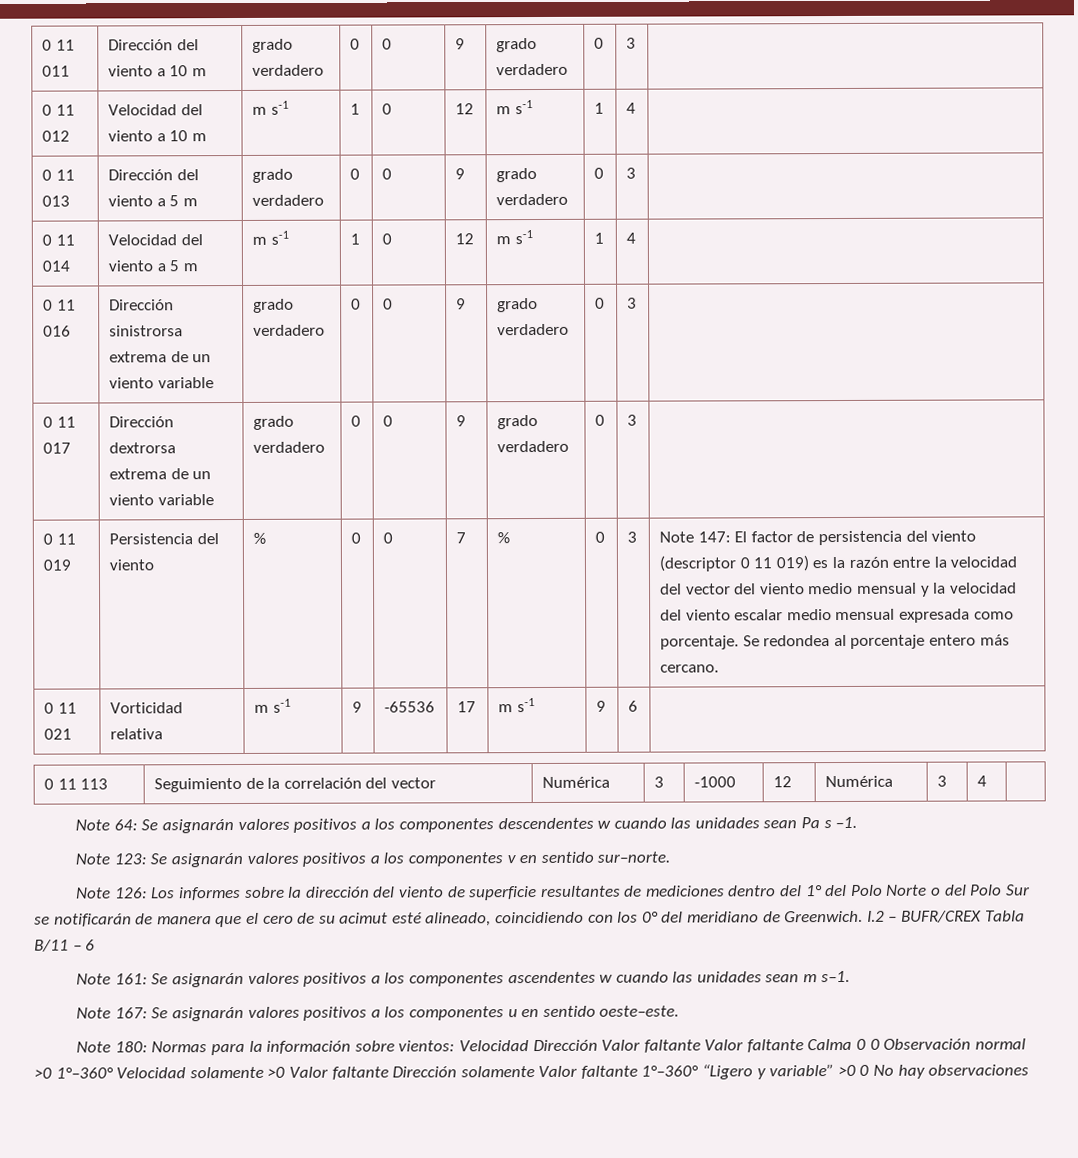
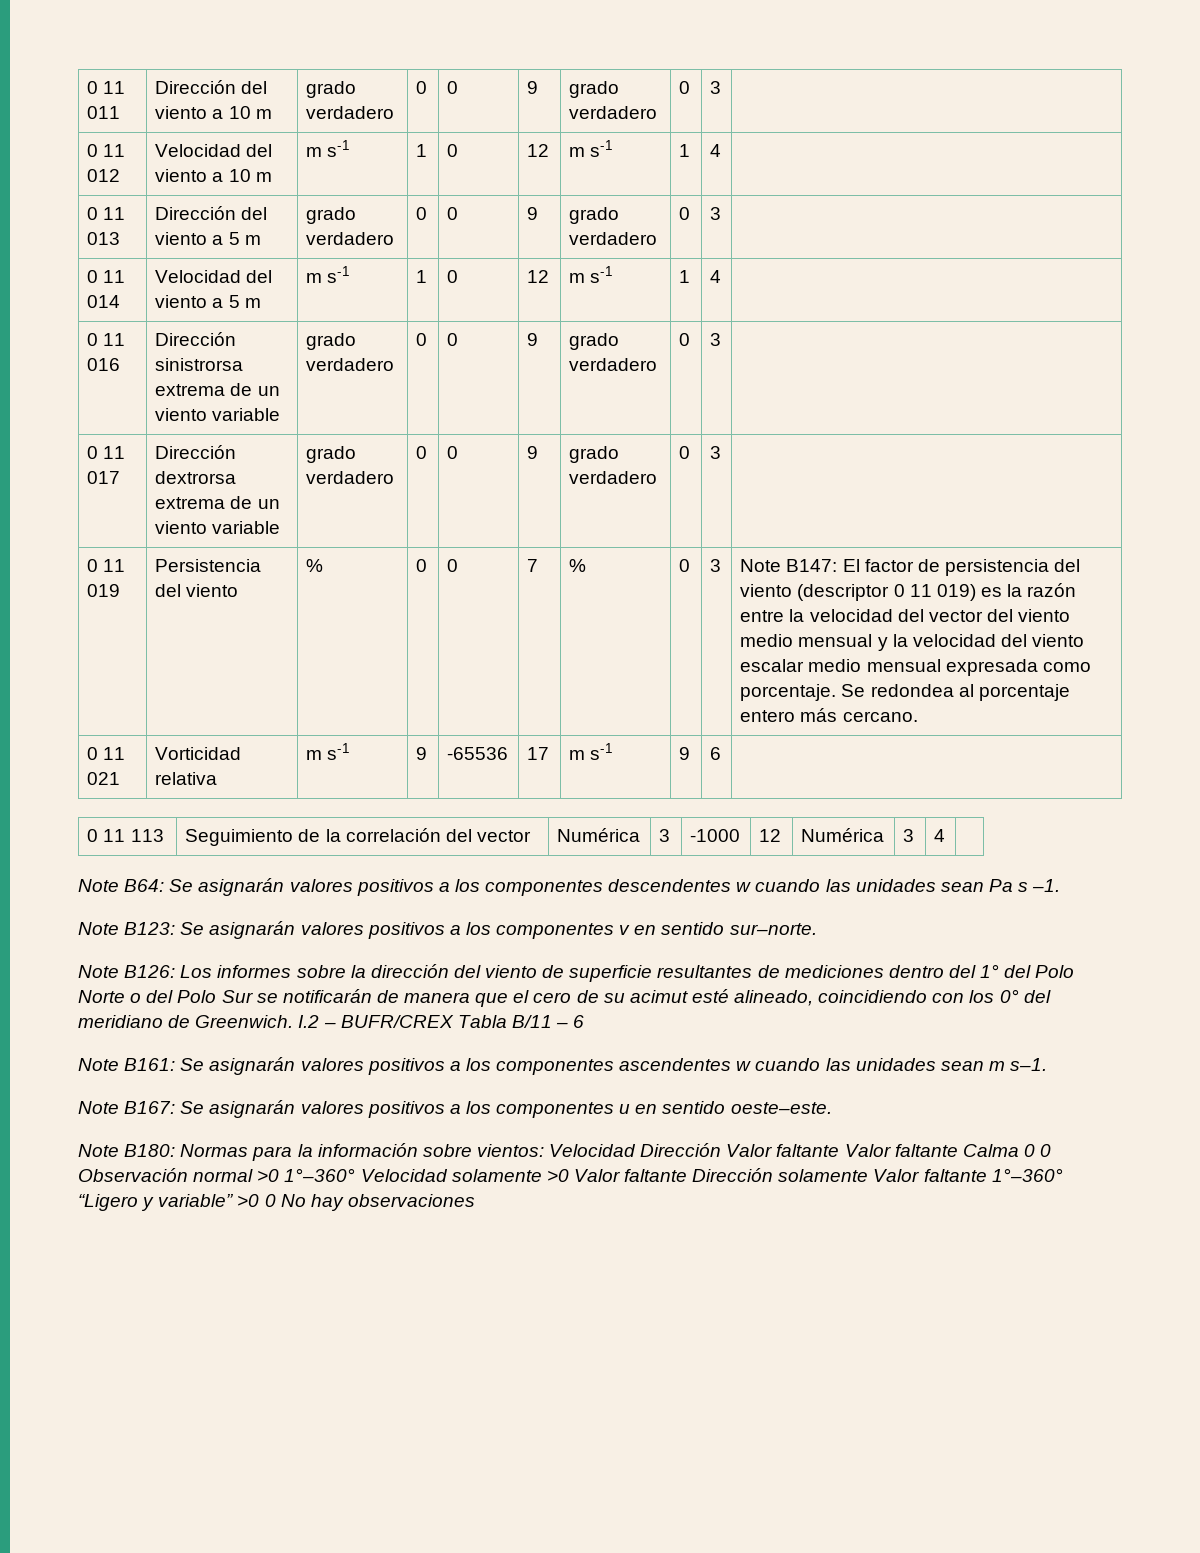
- Note 147: El factor de persistencia del viento (descriptor 0 11 019) es la razón entre la velocidad del vector del viento medio mensual y la velocidad del viento escalar medio mensual expresada como porcentaje.
+ Note B147: El factor de persistencia del viento (descriptor 0 11 019) es la razón entre la velocidad del vector del viento medio mensual y la velocidad del viento escalar medio mensual expresada como porcentaje.
- Note 64: Se asignarán valores positivos a los componentes descendentes w cuando las unidades sean Pa s –1.
+ Note B64: Se asignarán valores positivos a los componentes descendentes w cuando las unidades sean Pa s –1.
- Note 123: Se asignarán valores positivos a los componentes v en sentido sur–norte.
+ Note B123: Se asignarán valores positivos a los componentes v en sentido sur–norte.
- Note 126: Los informes sobre la dirección del viento de superficie resultantes de mediciones dentro del 1° del Polo Norte o del Polo Sur se notificarán de manera que el cero de su acimut esté alineado, coincidiendo con los 0° del meridiano de Greenwich.
+ Note B126: Los informes sobre la dirección del viento de superficie resultantes de mediciones dentro del 1° del Polo Norte o del Polo Sur se notificarán de manera que el cero de su acimut esté alineado, coincidiendo con los 0° del meridiano de Greenwich.
- Note 161: Se asignarán valores positivos a los componentes ascendentes w cuando las unidades sean m s–1.
+ Note B161: Se asignarán valores positivos a los componentes ascendentes w cuando las unidades sean m s–1.
- Note 167: Se asignarán valores positivos a los componentes u en sentido oeste–este.
+ Note B167: Se asignarán valores positivos a los componentes u en sentido oeste–este.
- Note 180: Normas para la información sobre vientos: Velocidad Dirección Valor faltante Valor faltante Calma 0 0 Observación normal >0 1°–360° Velocidad solamente >0 Valor faltante Dirección solamente Valor faltante 1°–360° “Ligero y variable” >0 0 No hay observaciones
+ Note B180: Normas para la información sobre vientos: Velocidad Dirección Valor faltante Valor faltante Calma 0 0 Observación normal >0 1°–360° Velocidad solamente >0 Valor faltante Dirección solamente Valor faltante 1°–360° “Ligero y variable” >0 0 No hay observaciones

